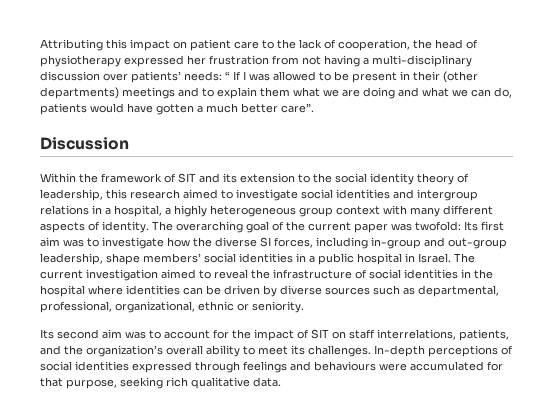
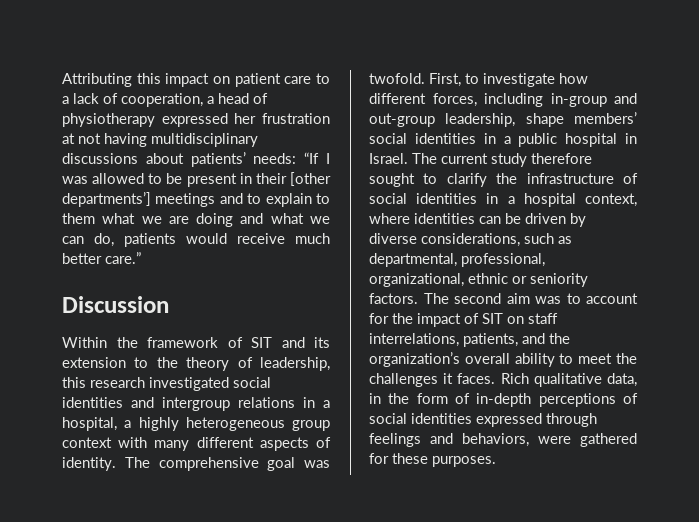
- Attributing this impact on patient care to the lack of cooperation, the head of physiotherapy expressed her frustration from not having a multi-disciplinary discussion over patients’ needs: “ If I was allowed to be present in their (other departments) meetings and to explain them what we are doing and what we can do, patients would have gotten a much better care”.
+ Attributing this impact on patient care to a lack of cooperation, a head of physiotherapy expressed her frustration at not having multidisciplinary discussions about patients’ needs: “If I was allowed to be present in their [other departments’] meetings and to explain to them what we are doing and what we can do, patients would receive much better care.”
- Within the framework of SIT and its extension to the social identity theory of leadership, this research aimed to investigate social identities and intergroup relations in a hospital, a highly heterogeneous group context with many different aspects of identity.
+ Within the framework of SIT and its extension to the theory of leadership, this research investigated social identities and intergroup relations in a hospital, a highly heterogeneous group context with many different aspects of identity.
- The overarching goal of the current paper was twofold: Its first aim was to investigate how the diverse SI forces, including in-group and out-group leadership, shape members’ social identities in a public hospital in Israel.
+ The comprehensive goal was twofold. First, to investigate how different forces, including in-group and out-group leadership, shape members’ social identities in a public hospital in Israel.
- The current investigation aimed to reveal the infrastructure of social identities in the hospital where identities can be driven by diverse sources such as departmental, professional, organizational, ethnic or seniority.
- Its second aim was to account for the impact of SIT on staff interrelations, patients, and the organization’s overall ability to meet its challenges. In-depth perceptions of social identities expressed through feelings and behaviours were accumulated for that purpose, seeking rich qualitative data.
+ The current study therefore sought to clarify the infrastructure of social identities in a hospital context, where identities can be driven by diverse considerations, such as departmental, professional, organizational, ethnic or seniority factors. The second aim was to account for the impact of SIT on staff interrelations, patients, and the organization’s overall ability to meet the challenges it faces. Rich qualitative data, in the form of in-depth perceptions of social identities expressed through feelings and behaviors, were gathered for these purposes.

